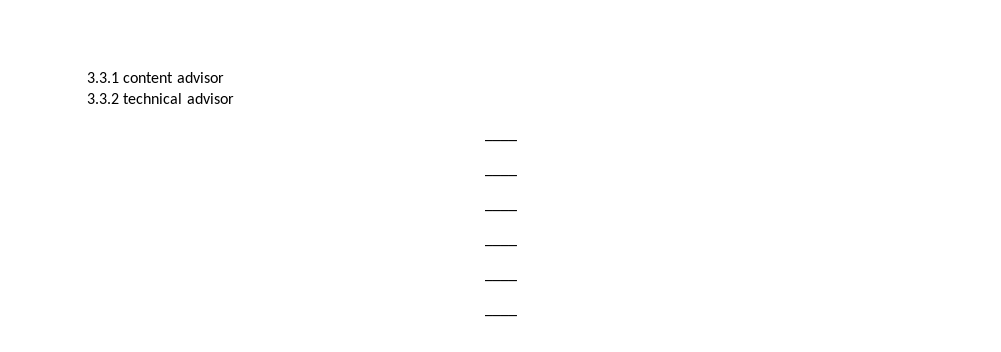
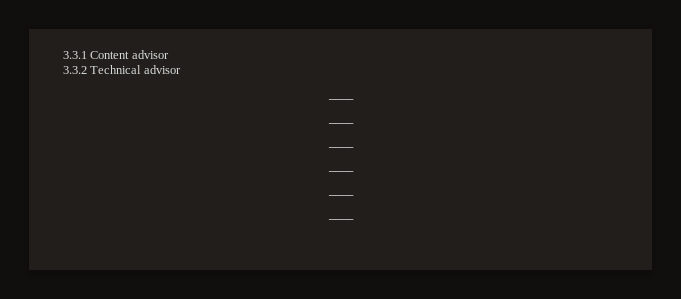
- 3.3.1 content advisor
+ 3.3.1 Content advisor
- 3.3.2 technical advisor
+ 3.3.2 Technical advisor

